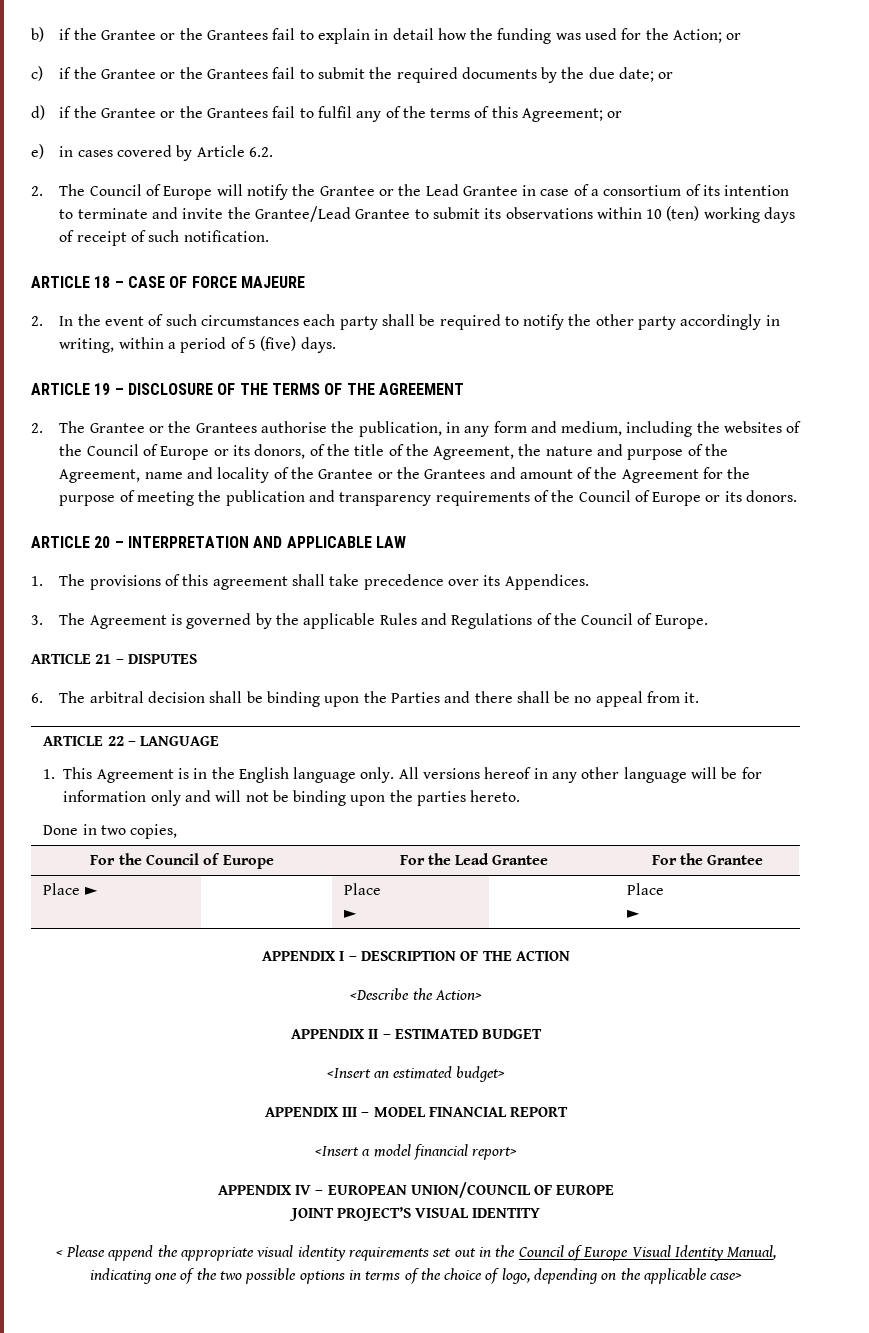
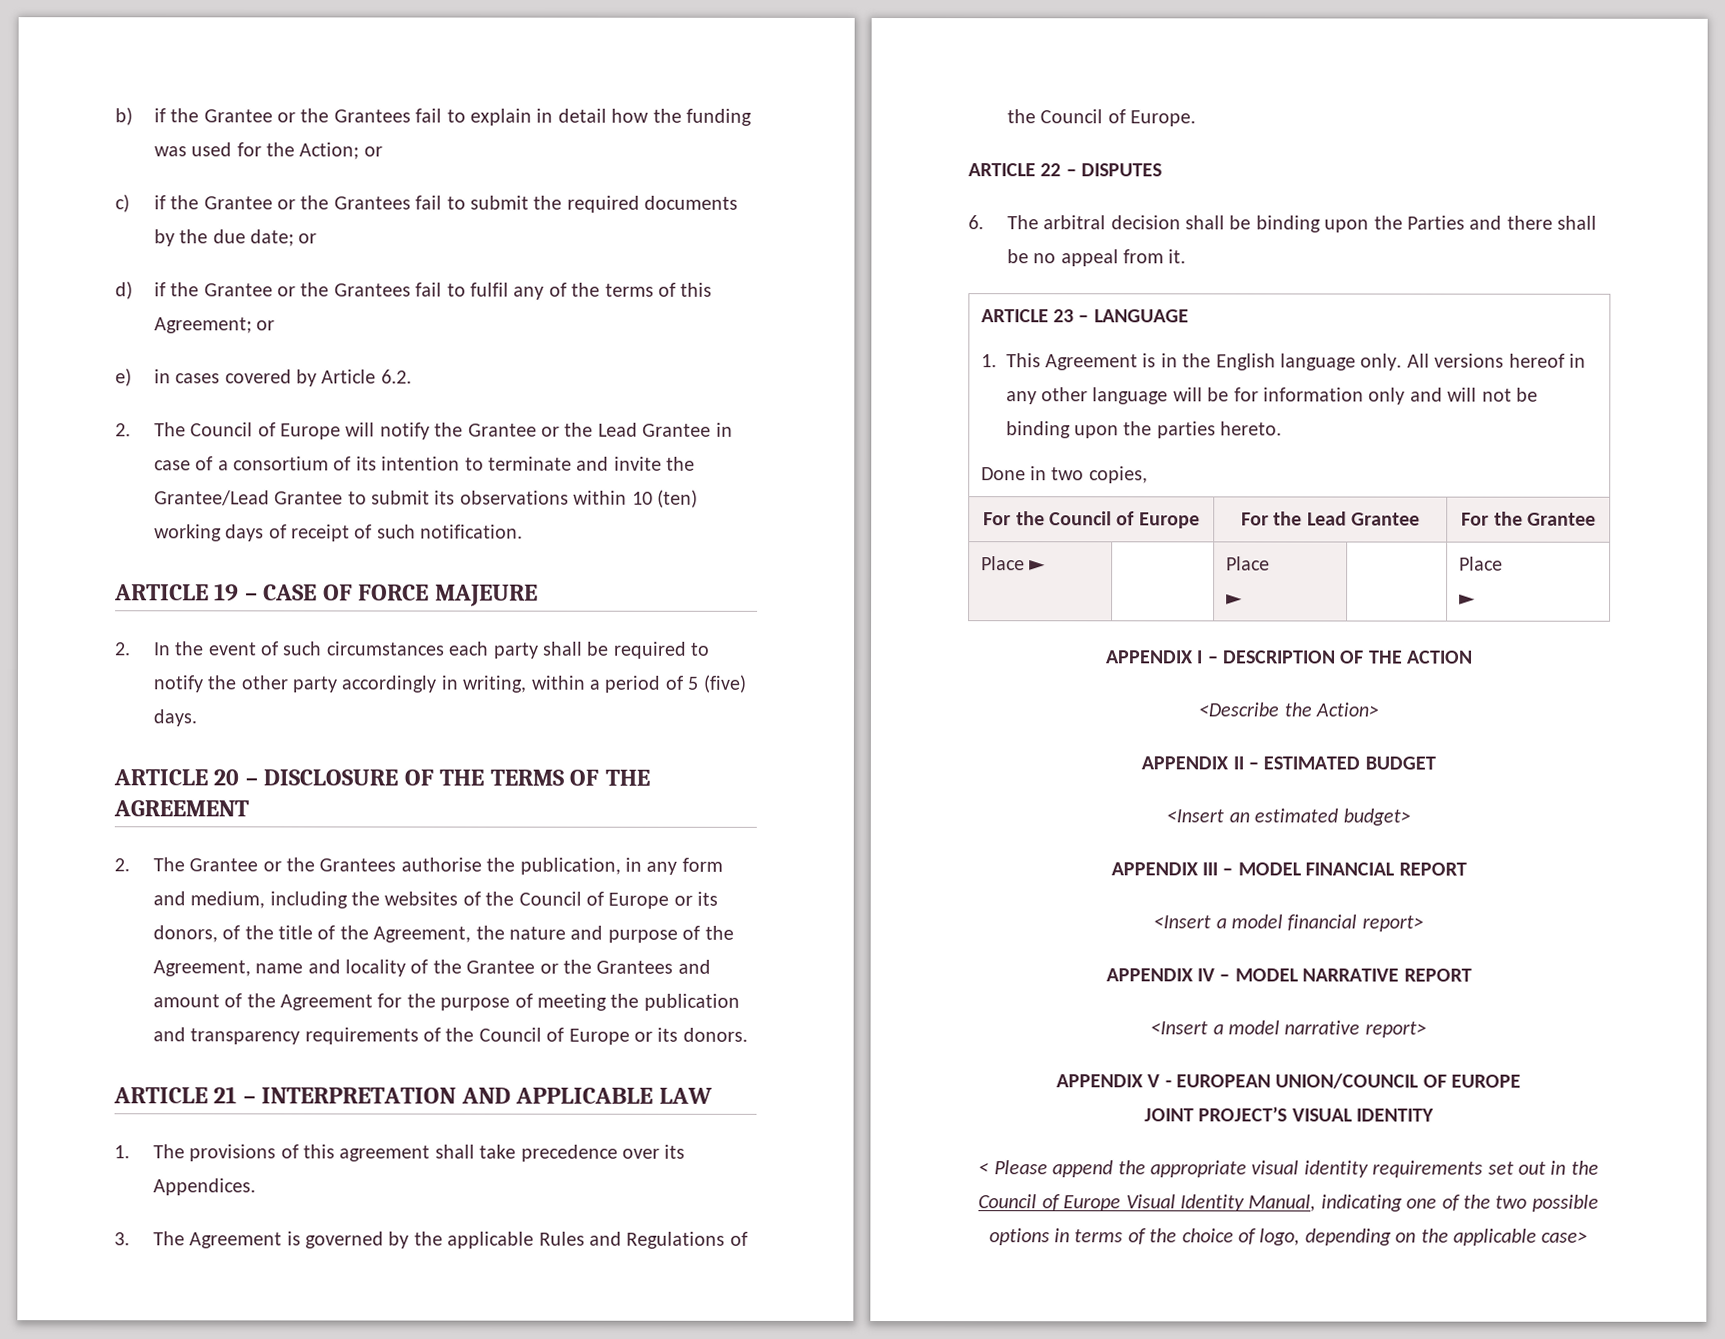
- ARTICLE 18 – CASE OF FORCE MAJEURE
+ ARTICLE 19 – CASE OF FORCE MAJEURE
- ARTICLE 19 – DISCLOSURE OF THE TERMS OF THE AGREEMENT
+ ARTICLE 20 – DISCLOSURE OF THE TERMS OF THE AGREEMENT
- ARTICLE 20 – INTERPRETATION AND APPLICABLE LAW
+ ARTICLE 21 – INTERPRETATION AND APPLICABLE LAW
- ARTICLE 21 – DISPUTES
+ ARTICLE 22 – DISPUTES
- ARTICLE 22 – LANGUAGE
+ ARTICLE 23 – LANGUAGE
- APPENDIX IV – EUROPEAN UNION/COUNCIL OF EUROPE
+ APPENDIX IV – MODEL NARRATIVE REPORT
+ <Insert a model narrative report>
+ APPENDIX V - EUROPEAN UNION/COUNCIL OF EUROPE

